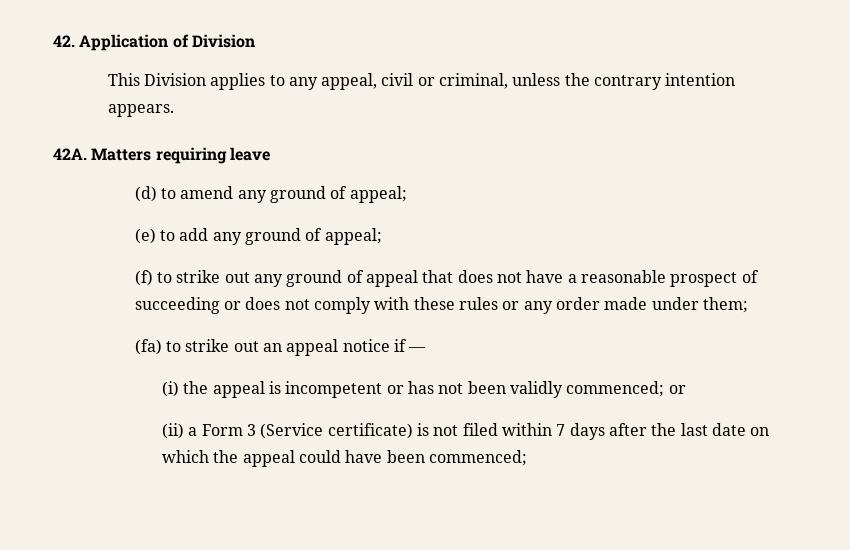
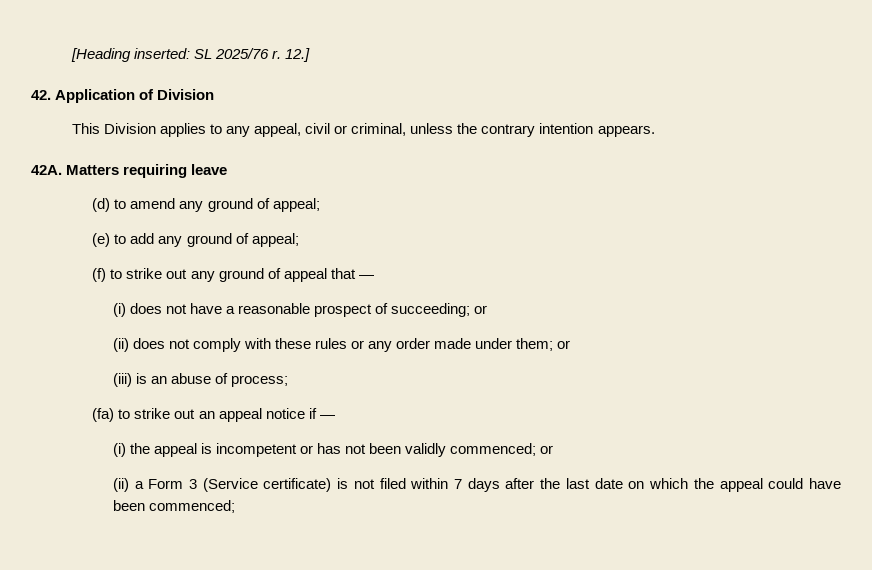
+ [Heading inserted: SL 2025/76 r. 12.]
- (f) to strike out any ground of appeal that does not have a reasonable prospect of succeeding or does not comply with these rules or any order made under them;
+ (f) to strike out any ground of appeal that —
+ (i) does not have a reasonable prospect of succeeding; or
+ (ii) does not comply with these rules or any order made under them; or
+ (iii) is an abuse of process;

